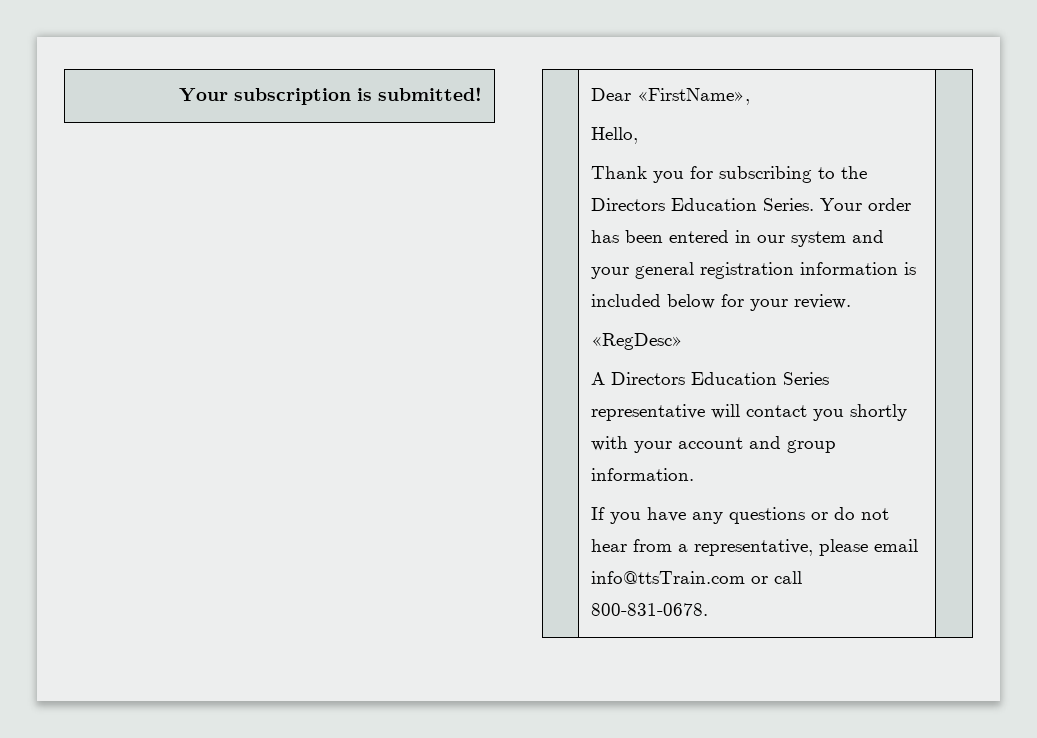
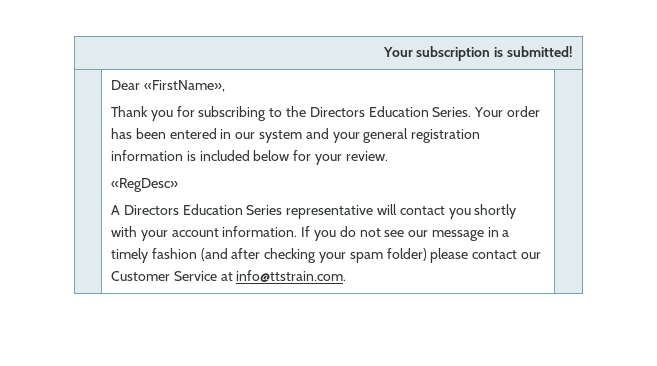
- Hello,
- A Directors Education Series representative will contact you shortly with your account and group information.
- If you have any questions or do not hear from a representative, please email info@ttsTrain.com or call 800-831-0678.
+ A Directors Education Series representative will contact you shortly with your account information. If you do not see our message in a timely fashion (and after checking your spam folder) please contact our Customer Service at info@ttstrain.com.

